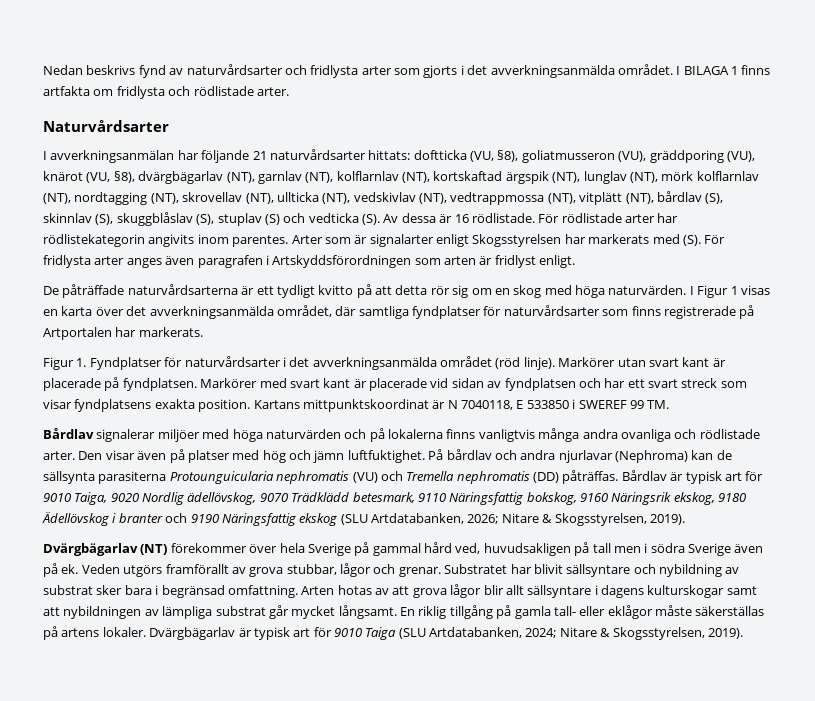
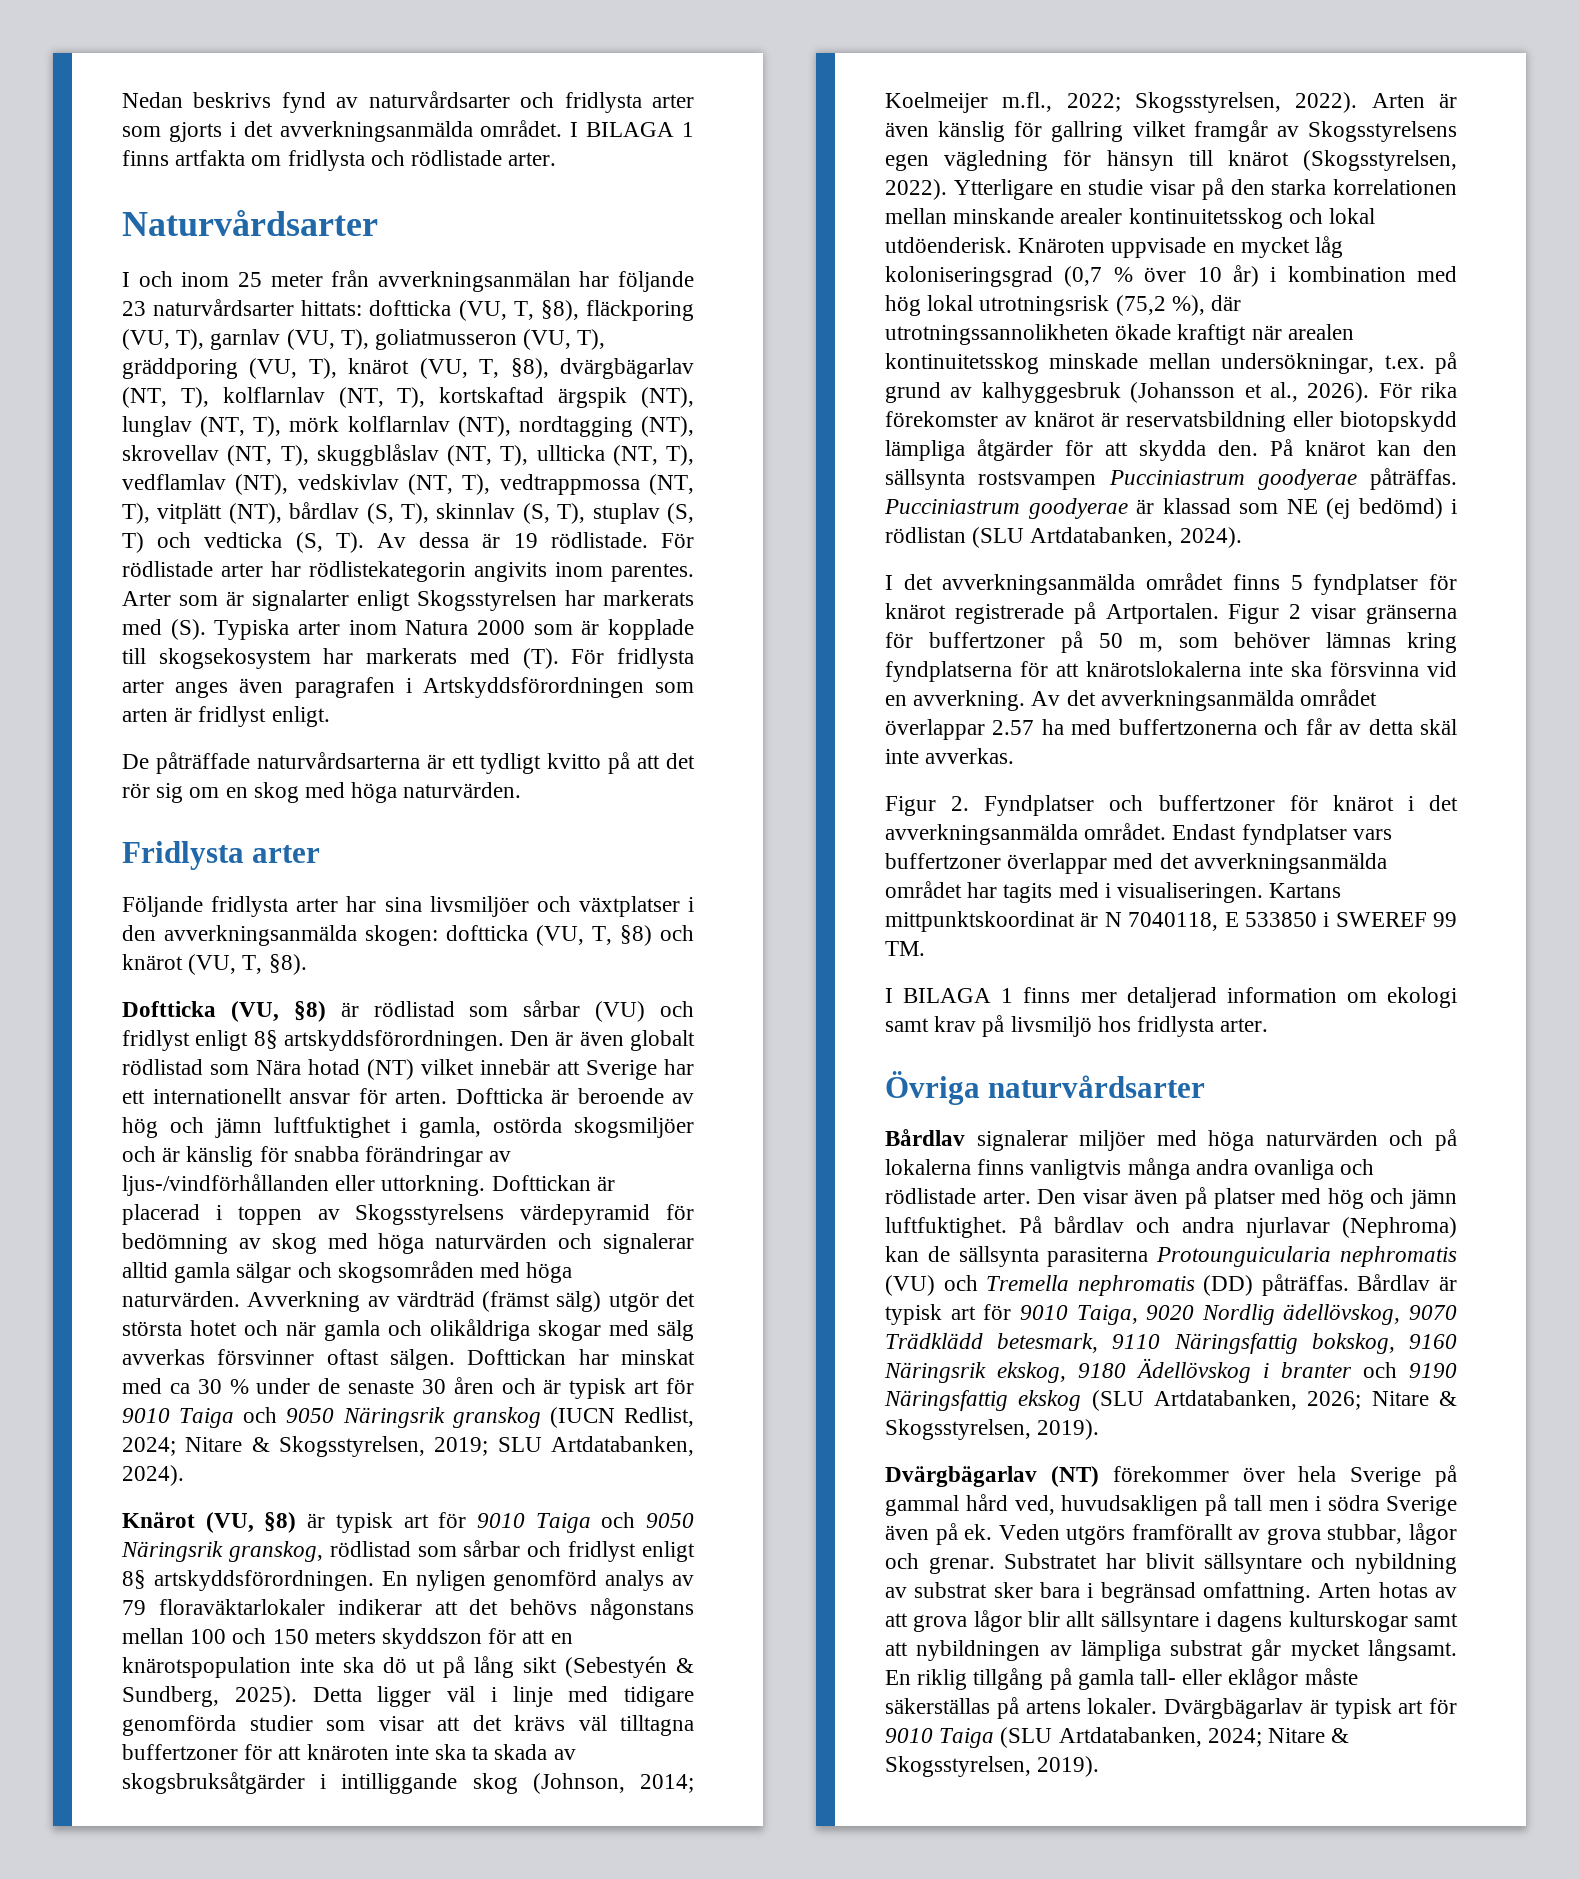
- I avverkningsanmälan har följande 21 naturvårdsarter hittats: doftticka (VU, §8), goliatmusseron (VU), gräddporing (VU), knärot (VU, §8), dvärgbägarlav (NT), garnlav (NT), kolflarnlav (NT), kortskaftad ärgspik (NT), lunglav (NT), mörk kolflarnlav (NT), nordtagging (NT), skrovellav (NT), ullticka (NT), vedskivlav (NT), vedtrappmossa (NT), vitplätt (NT), bårdlav (S), skinnlav (S), skuggblåslav (S), stuplav (S) och vedticka (S). Av dessa är 16 rödlistade.
+ I och inom 25 meter från avverkningsanmälan har följande 23 naturvårdsarter hittats: doftticka (VU, T, §8), fläckporing (VU, T), garnlav (VU, T), goliatmusseron (VU, T), gräddporing (VU, T), knärot (VU, T, §8), dvärgbägarlav (NT, T), kolflarnlav (NT, T), kortskaftad ärgspik (NT), lunglav (NT, T), mörk kolflarnlav (NT), nordtagging (NT), skrovellav (NT, T), skuggblåslav (NT, T), ullticka (NT, T), vedflamlav (NT), vedskivlav (NT, T), vedtrappmossa (NT, T), vitplätt (NT), bårdlav (S, T), skinnlav (S, T), stuplav (S, T) och vedticka (S, T). Av dessa är 19 rödlistade.
- Arter som är signalarter enligt Skogsstyrelsen har markerats med (S). För fridlysta arter anges även paragrafen i Artskyddsförordningen som arten är fridlyst enligt.
+ Arter som är signalarter enligt Skogsstyrelsen har markerats med (S). Typiska arter inom Natura 2000 som är kopplade till skogsekosystem har markerats med (T). För fridlysta arter anges även paragrafen i Artskyddsförordningen som arten är fridlyst enligt.
- De påträffade naturvårdsarterna är ett tydligt kvitto på att detta rör sig om en skog med höga naturvärden. I Figur 1 visas en karta över det avverkningsanmälda området, där samtliga fyndplatser för naturvårdsarter som finns registrerade på Artportalen har markerats.
- Figur 1. Fyndplatser för naturvårdsarter i det avverkningsanmälda området (röd linje). Markörer utan svart kant är placerade på fyndplatsen. Markörer med svart kant är placerade vid sidan av fyndplatsen och har ett svart streck som visar fyndplatsens exakta position.
+ De påträffade naturvårdsarterna är ett tydligt kvitto på att det rör sig om en skog med höga naturvärden.
+ Fridlysta arter
+ Följande fridlysta arter har sina livsmiljöer och växtplatser i den avverkningsanmälda skogen: doftticka (VU, T, §8) och knärot (VU, T, §8).
+ Doftticka (VU, §8) är rödlistad som sårbar (VU) och fridlyst enligt 8§ artskyddsförordningen. Den är även globalt rödlistad som Nära hotad (NT) vilket innebär att Sverige har ett internationellt ansvar för arten. Doftticka är beroende av hög och jämn luftfuktighet i gamla, ostörda skogsmiljöer och är känslig för snabba förändringar av ljus-/vindförhållanden eller uttorkning. Dofttickan är placerad i toppen av Skogsstyrelsens värdepyramid för bedömning av skog med höga naturvärden och signalerar alltid gamla sälgar och skogsområden med höga naturvärden. Avverkning av värdträd (främst sälg) utgör det största hotet och när gamla och olikåldriga skogar med sälg avverkas försvinner oftast sälgen. Dofttickan har minskat med ca 30 % under de senaste 30 åren och är typisk art för 9010 Taiga och 9050 Näringsrik granskog (IUCN Redlist, 2024; Nitare & Skogsstyrelsen, 2019; SLU Artdatabanken, 2024).
+ Knärot (VU, §8) är typisk art för 9010 Taiga och 9050 Näringsrik granskog, rödlistad som sårbar och fridlyst enligt 8§ artskyddsförordningen. En nyligen genomförd analys av 79 floraväktarlokaler indikerar att det behövs någonstans mellan 100 och 150 meters skyddszon för att en knärotspopulation inte ska dö ut på lång sikt (Sebestyén & Sundberg, 2025). Detta ligger väl i linje med tidigare genomförda studier som visar att det krävs väl tilltagna buffertzoner för att knäroten inte ska ta skada av skogsbruksåtgärder i intilliggande skog (Johnson, 2014; Koelmeijer m.fl., 2022; Skogsstyrelsen, 2022). Arten är även känslig för gallring vilket framgår av Skogsstyrelsens egen vägledning för hänsyn till knärot (Skogsstyrelsen, 2022). Ytterligare en studie visar på den starka korrelationen mellan minskande arealer kontinuitetsskog och lokal utdöenderisk. Knäroten uppvisade en mycket låg koloniseringsgrad (0,7 % över 10 år) i kombination med hög lokal utrotningsrisk (75,2 %), där utrotningssannolikheten ökade kraftigt när arealen kontinuitetsskog minskade mellan undersökningar, t.ex. på grund av kalhyggesbruk (Johansson et al., 2026). För rika förekomster av knärot är reservatsbildning eller biotopskydd lämpliga åtgärder för att skydda den. På knärot kan den sällsynta rostsvampen Pucciniastrum goodyerae påträffas. Pucciniastrum goodyerae är klassad som NE (ej bedömd) i rödlistan (SLU Artdatabanken, 2024).
+ I det avverkningsanmälda området finns 5 fyndplatser för knärot registrerade på Artportalen. Figur 2 visar gränserna för buffertzoner på 50 m, som behöver lämnas kring fyndplatserna för att knärotslokalerna inte ska försvinna vid en avverkning. Av det avverkningsanmälda området överlappar 2.57 ha med buffertzonerna och får av detta skäl inte avverkas.
+ Figur 2. Fyndplatser och buffertzoner för knärot i det avverkningsanmälda området. Endast fyndplatser vars buffertzoner överlappar med det avverkningsanmälda området har tagits med i visualiseringen.
+ I BILAGA 1 finns mer detaljerad information om ekologi samt krav på livsmiljö hos fridlysta arter.
+ Övriga naturvårdsarter

